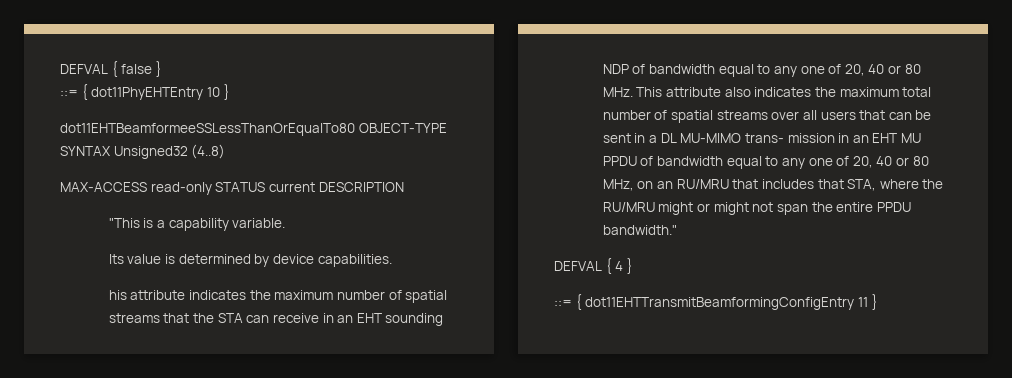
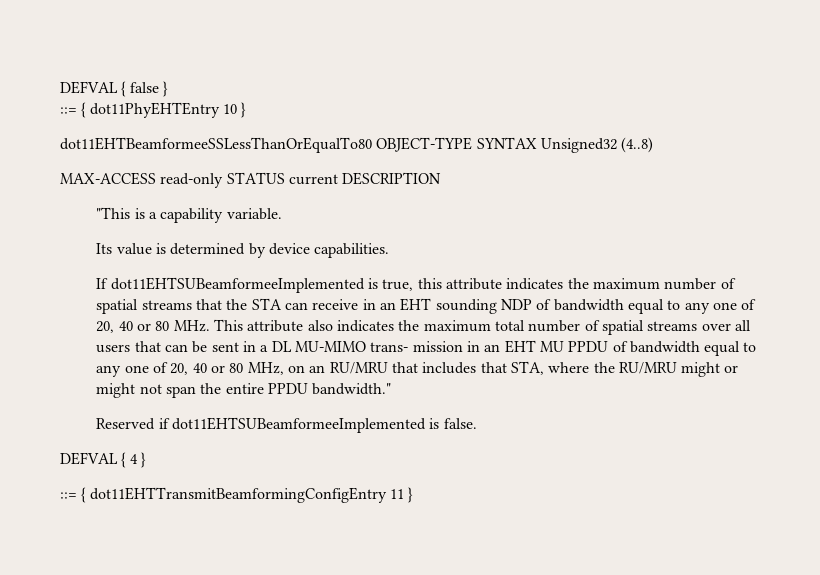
- his attribute indicates the maximum number of spatial streams that the STA can receive in an EHT sounding NDP of bandwidth equal to any one of 20, 40 or 80 MHz. This attribute also indicates the maximum total number of spatial streams over all users that can be sent in a DL MU-MIMO trans- mission in an EHT MU PPDU of bandwidth equal to any one of 20, 40 or 80 MHz, on an RU/MRU that includes that STA, where the RU/MRU might or might not span the entire PPDU bandwidth."
+ If dot11EHTSUBeamformeeImplemented is true, this attribute indicates the maximum number of spatial streams that the STA can receive in an EHT sounding NDP of bandwidth equal to any one of 20, 40 or 80 MHz. This attribute also indicates the maximum total number of spatial streams over all users that can be sent in a DL MU-MIMO trans- mission in an EHT MU PPDU of bandwidth equal to any one of 20, 40 or 80 MHz, on an RU/MRU that includes that STA, where the RU/MRU might or might not span the entire PPDU bandwidth."
+ Reserved if dot11EHTSUBeamformeeImplemented is false.

